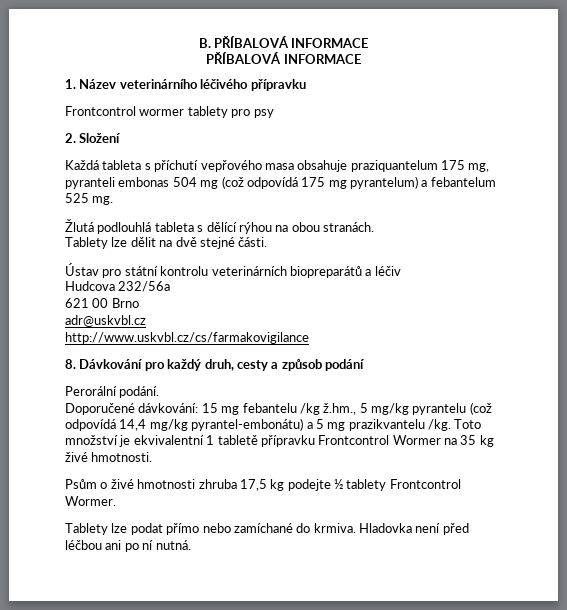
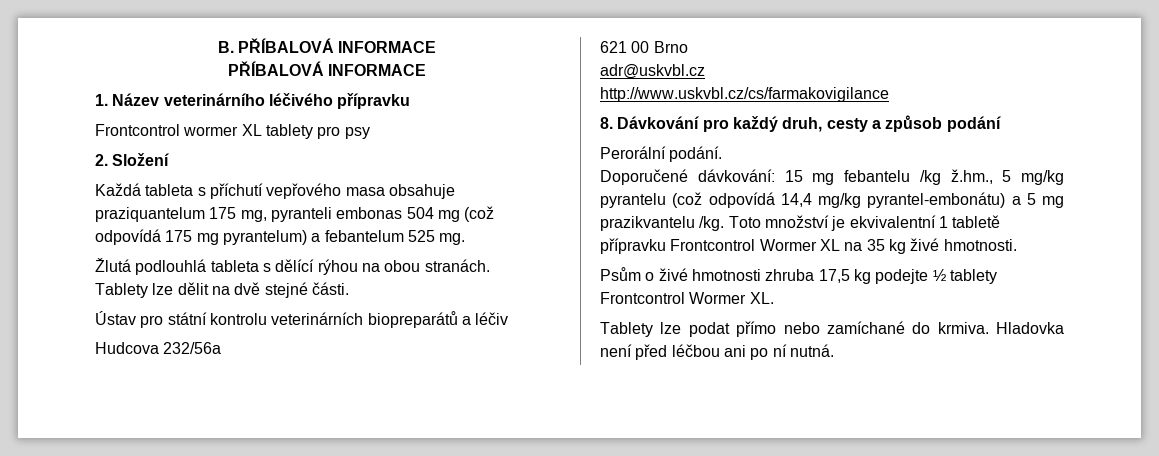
- Frontcontrol wormer tablety pro psy
+ Frontcontrol wormer XL tablety pro psy
- Toto množství je ekvivalentní 1 tabletě přípravku Frontcontrol Wormer na 35 kg živé hmotnosti.
+ Toto množství je ekvivalentní 1 tabletě přípravku Frontcontrol Wormer XL na 35 kg živé hmotnosti.
- Psům o živé hmotnosti zhruba 17,5 kg podejte ½ tablety Frontcontrol Wormer.
+ Psům o živé hmotnosti zhruba 17,5 kg podejte ½ tablety Frontcontrol Wormer XL.

